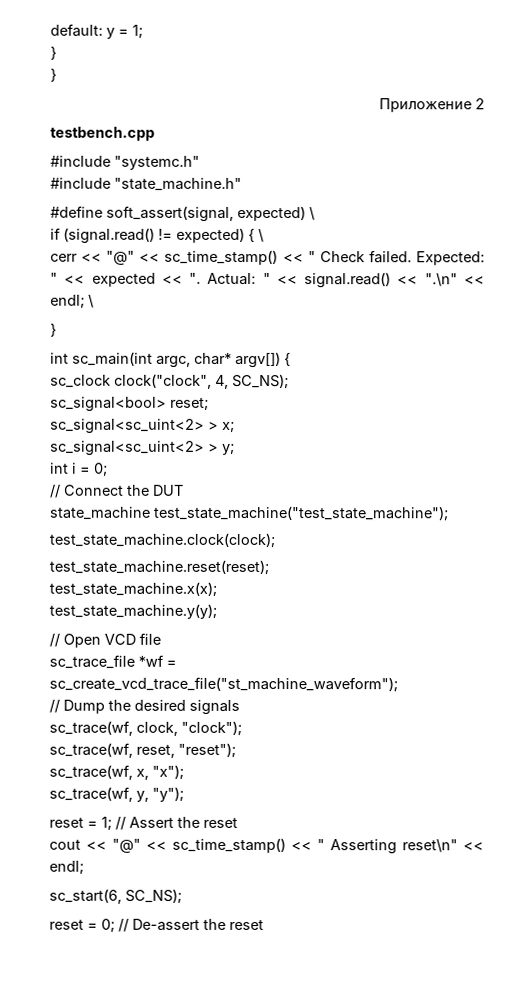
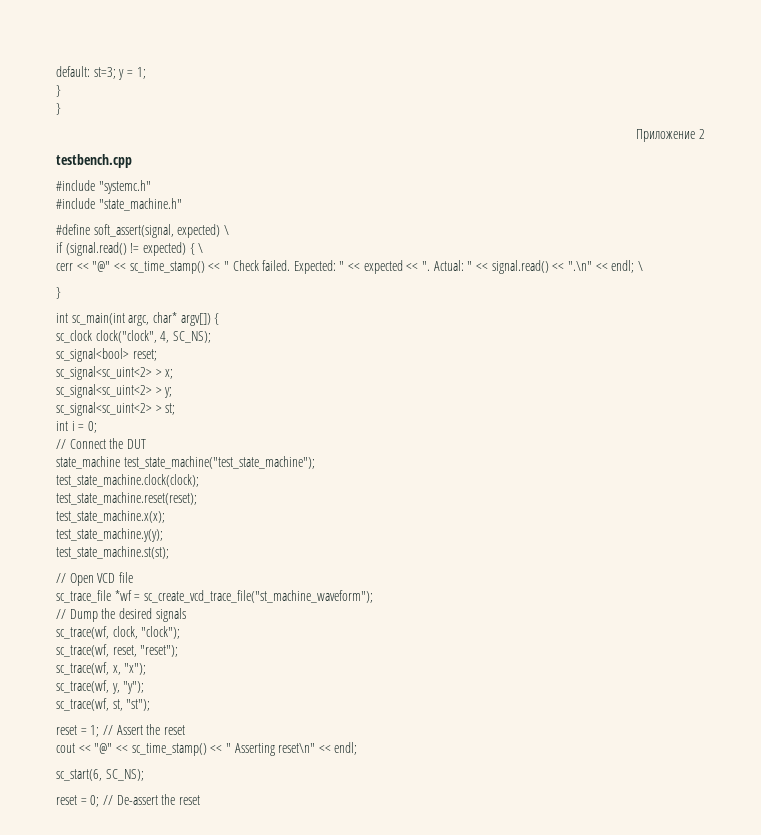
- default: y = 1;
+ default: st=3; y = 1;
+ sc_signal<sc_uint<2> > st;
+ test_state_machine.st(st);
+ sc_trace(wf, st, "st");

